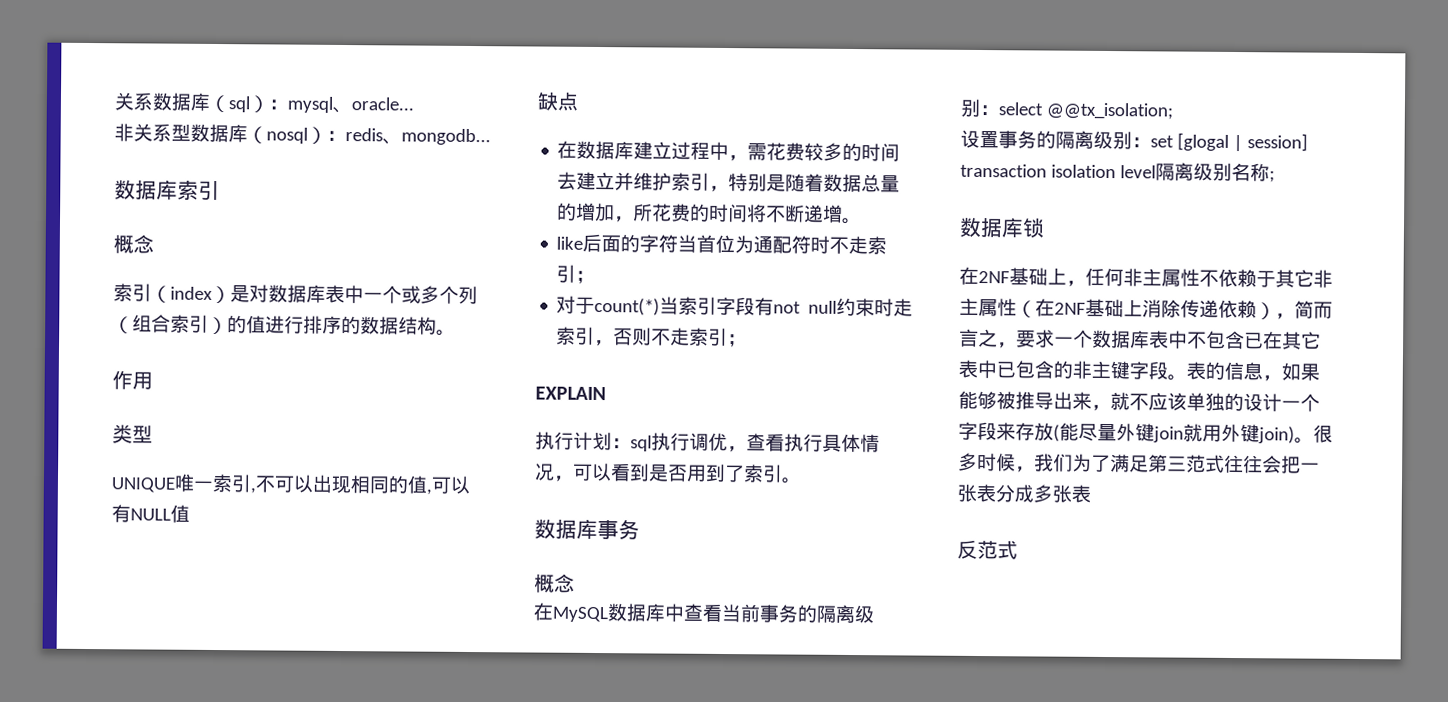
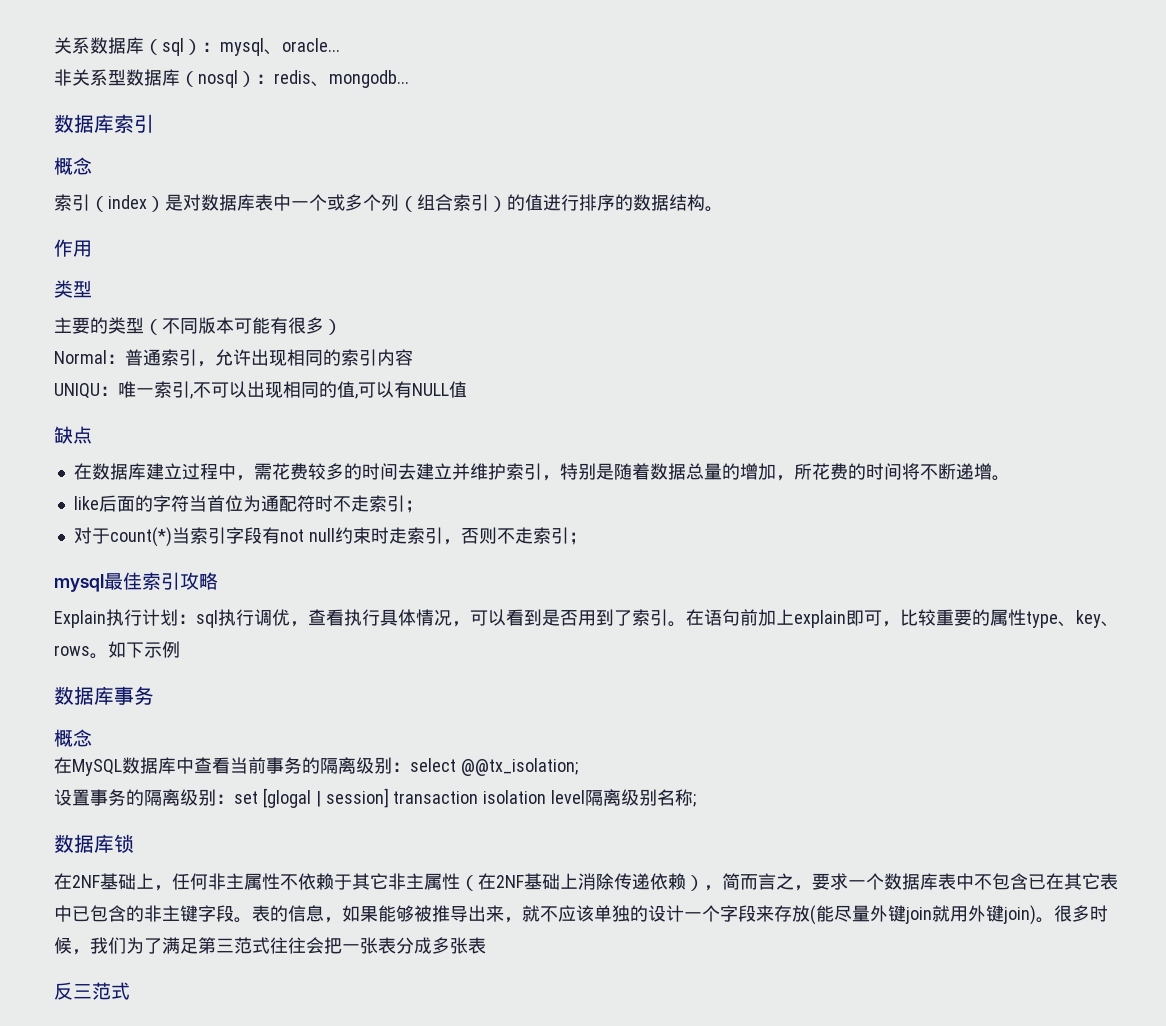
- UNIQUE唯一索引,不可以出现相同的值,可以有NULL值
+ 主要的类型（不同版本可能有很多）
+ Normal：普通索引，允许出现相同的索引内容
+ UNIQU：唯一索引,不可以出现相同的值,可以有NULL值
- EXPLAIN
- 执行计划：sql执行调优，查看执行具体情况，可以看到是否用到了索引。
+ mysql最佳索引攻略
+ Explain执行计划：sql执行调优，查看执行具体情况，可以看到是否用到了索引。在语句前加上explain即可，比较重要的属性type、key、rows。如下示例
- 反范式
+ 反三范式

